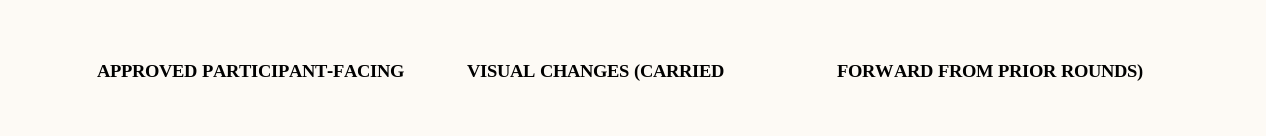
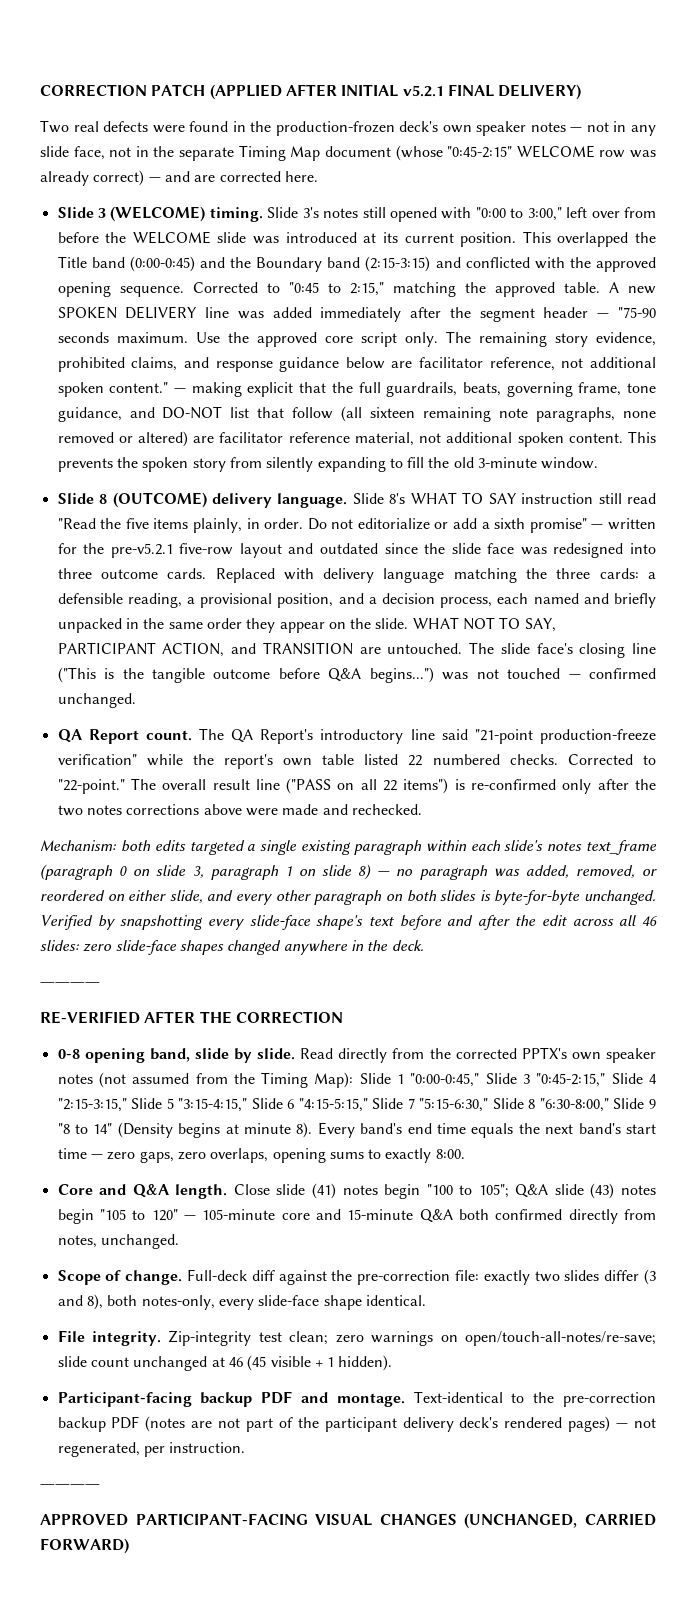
- APPROVED PARTICIPANT-FACING VISUAL CHANGES (CARRIED FORWARD FROM PRIOR ROUNDS)
+ CORRECTION PATCH (APPLIED AFTER INITIAL v5.2.1 FINAL DELIVERY)
+ Two real defects were found in the production-frozen deck's own speaker notes — not in any slide face, not in the separate Timing Map document (whose "0:45-2:15" WELCOME row was already correct) — and are corrected here.
+ Slide 3 (WELCOME) timing. Slide 3's notes still opened with "0:00 to 3:00," left over from before the WELCOME slide was introduced at its current position. This overlapped the Title band (0:00-0:45) and the Boundary band (2:15-3:15) and conflicted with the approved opening sequence. Corrected to "0:45 to 2:15," matching the approved table. A new SPOKEN DELIVERY line was added immediately after the segment header — "75-90 seconds maximum. Use the approved core script only. The remaining story evidence, prohibited claims, and response guidance below are facilitator reference, not additional spoken content." — making explicit that the full guardrails, beats, governing frame, tone guidance, and DO-NOT list that follow (all sixteen remaining note paragraphs, none removed or altered) are facilitator reference material, not additional spoken content. This prevents the spoken story from silently expanding to fill the old 3-minute window.
+ Slide 8 (OUTCOME) delivery language. Slide 8's WHAT TO SAY instruction still read "Read the five items plainly, in order. Do not editorialize or add a sixth promise" — written for the pre-v5.2.1 five-row layout and outdated since the slide face was redesigned into three outcome cards. Replaced with delivery language matching the three cards: a defensible reading, a provisional position, and a decision process, each named and briefly unpacked in the same order they appear on the slide. WHAT NOT TO SAY, PARTICIPANT ACTION, and TRANSITION are untouched. The slide face's closing line ("This is the tangible outcome before Q&A begins...") was not touched — confirmed unchanged.
+ QA Report count. The QA Report's introductory line said "21-point production-freeze verification" while the report's own table listed 22 numbered checks. Corrected to "22-point." The overall result line ("PASS on all 22 items") is re-confirmed only after the two notes corrections above were made and rechecked.
+ Mechanism: both edits targeted a single existing paragraph within each slide's notes text_frame (paragraph 0 on slide 3, paragraph 1 on slide 8) — no paragraph was added, removed, or reordered on either slide, and every other paragraph on both slides is byte-for-byte unchanged. Verified by snapshotting every slide-face shape's text before and after the edit across all 46 slides: zero slide-face shapes changed anywhere in the deck.
+ ――――
+ RE-VERIFIED AFTER THE CORRECTION
+ 0-8 opening band, slide by slide. Read directly from the corrected PPTX's own speaker notes (not assumed from the Timing Map): Slide 1 "0:00-0:45," Slide 3 "0:45-2:15," Slide 4 "2:15-3:15," Slide 5 "3:15-4:15," Slide 6 "4:15-5:15," Slide 7 "5:15-6:30," Slide 8 "6:30-8:00," Slide 9 "8 to 14" (Density begins at minute 8). Every band's end time equals the next band's start time — zero gaps, zero overlaps, opening sums to exactly 8:00.
+ Core and Q&A length. Close slide (41) notes begin "100 to 105"; Q&A slide (43) notes begin "105 to 120" — 105-minute core and 15-minute Q&A both confirmed directly from notes, unchanged.
+ Scope of change. Full-deck diff against the pre-correction file: exactly two slides differ (3 and 8), both notes-only, every slide-face shape identical.
+ File integrity. Zip-integrity test clean; zero warnings on open/touch-all-notes/re-save; slide count unchanged at 46 (45 visible + 1 hidden).
+ Participant-facing backup PDF and montage. Text-identical to the pre-correction backup PDF (notes are not part of the participant delivery deck's rendered pages) — not regenerated, per instruction.
+ ――――
+ APPROVED PARTICIPANT-FACING VISUAL CHANGES (UNCHANGED, CARRIED FORWARD)

